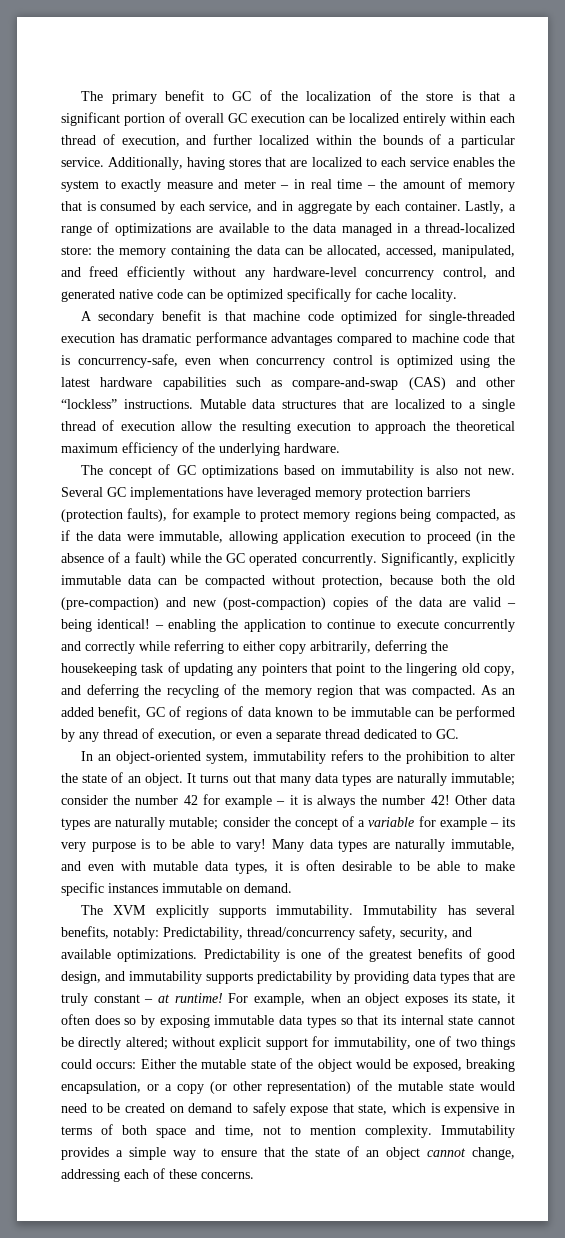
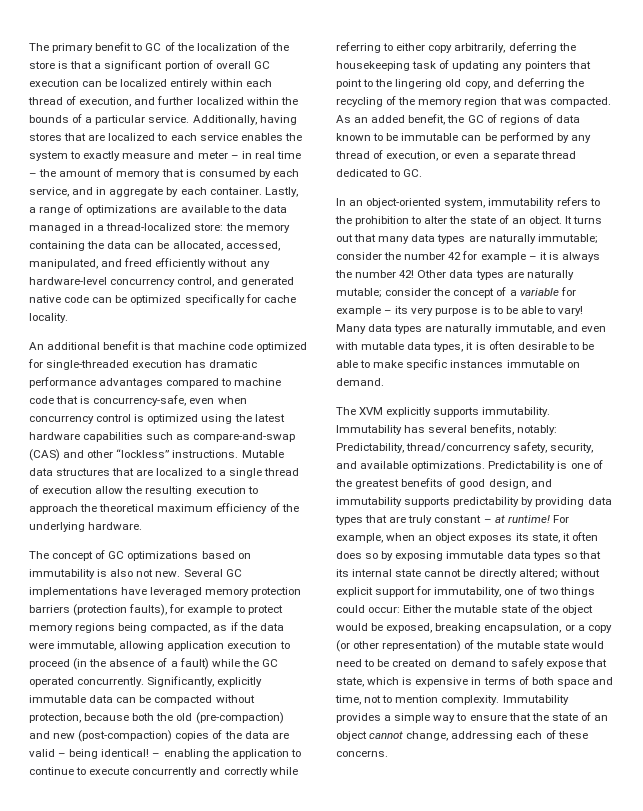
- A secondary benefit is that machine code optimized for single-threaded execution has dramatic performance advantages compared to machine code that is concurrency-safe, even when concurrency control is optimized using the latest hardware capabilities such as compare-and-swap (CAS) and other “lockless” instructions.
+ An additional benefit is that machine code optimized for single-threaded execution has dramatic performance advantages compared to machine code that is concurrency-safe, even when concurrency control is optimized using the latest hardware capabilities such as compare-and-swap (CAS) and other “lockless” instructions.
- As an added benefit, GC of regions of data known to be immutable can be performed by any thread of execution, or even a separate thread dedicated to GC.
+ As an added benefit, the GC of regions of data known to be immutable can be performed by any thread of execution, or even a separate thread dedicated to GC.
- without explicit support for immutability, one of two things could occurs:
+ without explicit support for immutability, one of two things could occur:

